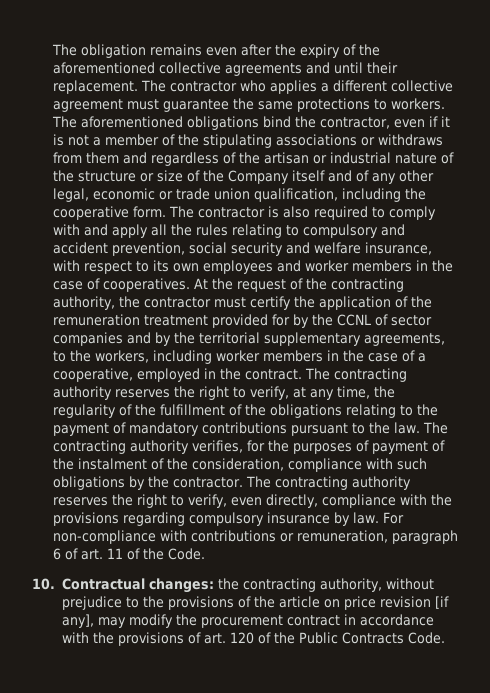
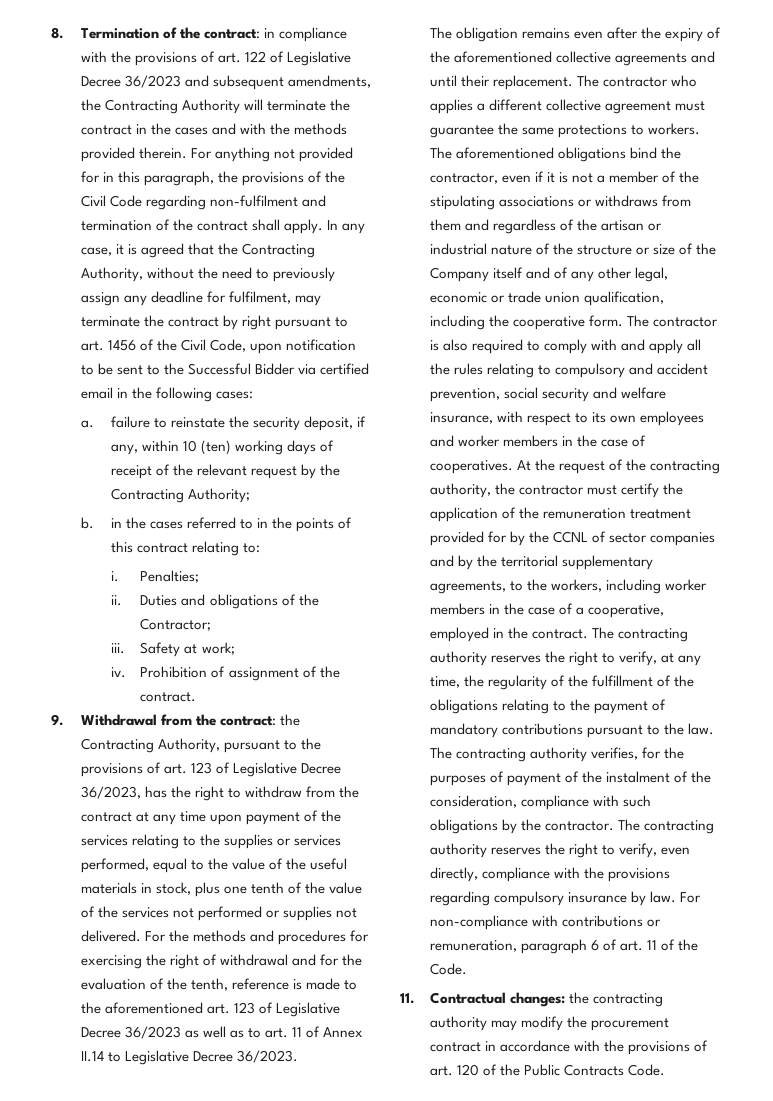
+ 8. Termination of the contract: in compliance with the provisions of art. 122 of Legislative Decree 36/2023 and subsequent amendments, the Contracting Authority will terminate the contract in the cases and with the methods provided therein. For anything not provided for in this paragraph, the provisions of the Civil Code regarding non-fulfilment and termination of the contract shall apply. In any case, it is agreed that the Contracting Authority, without the need to previously assign any deadline for fulfilment, may terminate the contract by right pursuant to art. 1456 of the Civil Code, upon notification to be sent to the Successful Bidder via certified email in the following cases:
+ a. failure to reinstate the security deposit, if any, within 10 (ten) working days of receipt of the relevant request by the Contracting Authority;
+ b. in the cases referred to in the points of this contract relating to:
+ i. Penalties;
+ ii. Duties and obligations of the Contractor;
+ iii. Safety at work;
+ iv. Prohibition of assignment of the contract.
+ 9. Withdrawal from the contract: the Contracting Authority, pursuant to the provisions of art. 123 of Legislative Decree 36/2023, has the right to withdraw from the contract at any time upon payment of the services relating to the supplies or services performed, equal to the value of the useful materials in stock, plus one tenth of the value of the services not performed or supplies not delivered. For the methods and procedures for exercising the right of withdrawal and for the evaluation of the tenth, reference is made to the aforementioned art. 123 of Legislative Decree 36/2023 as well as to art. 11 of Annex II.14 to Legislative Decree 36/2023.
- 10. Contractual changes: the contracting authority, without prejudice to the provisions of the article on price revision [if any], may modify the procurement contract in accordance with the provisions of art. 120 of the Public Contracts Code.
+ 11. Contractual changes: the contracting authority may modify the procurement contract in accordance with the provisions of art. 120 of the Public Contracts Code.

